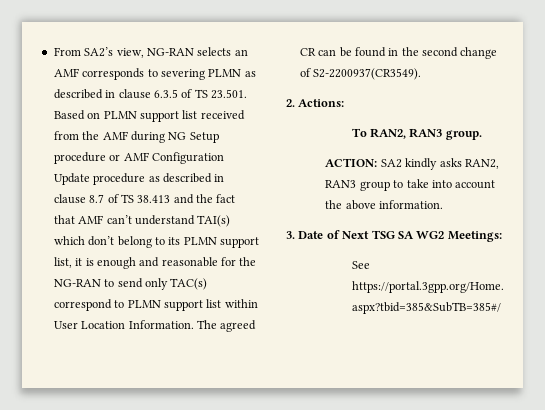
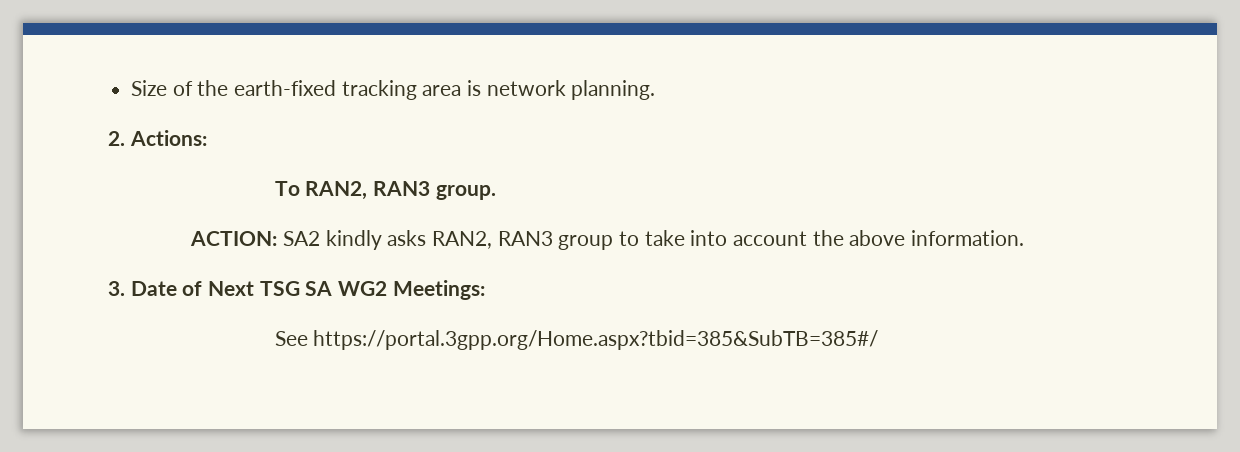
- From SA2’s view, NG-RAN selects an AMF corresponds to severing PLMN as described in clause 6.3.5 of TS 23.501. Based on PLMN support list received from the AMF during NG Setup procedure or AMF Configuration Update procedure as described in clause 8.7 of TS 38.413 and the fact that AMF can’t understand TAI(s) which don’t belong to its PLMN support list, it is enough and reasonable for the NG-RAN to send only TAC(s) correspond to PLMN support list within User Location Information. The agreed CR can be found in the second change of S2-2200937(CR3549).
+ Size of the earth-fixed tracking area is network planning.

